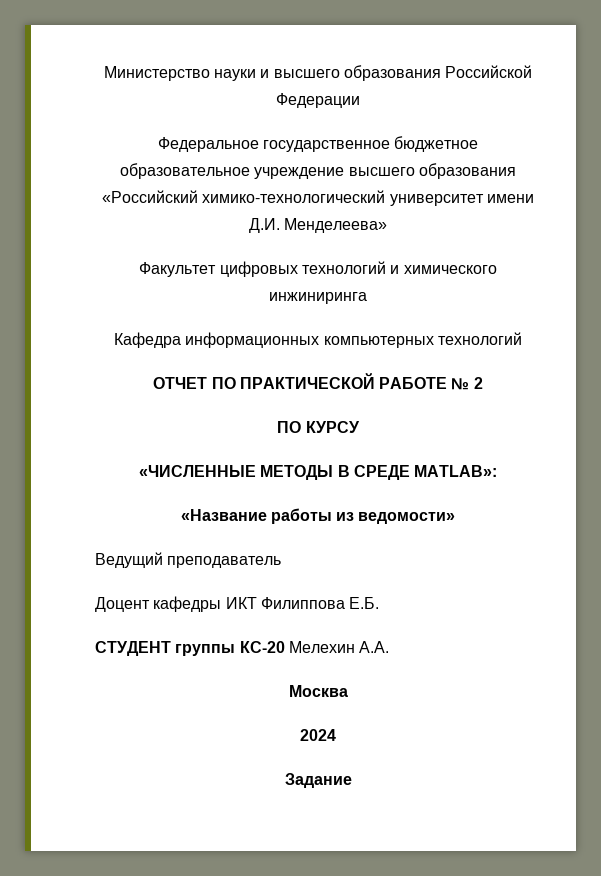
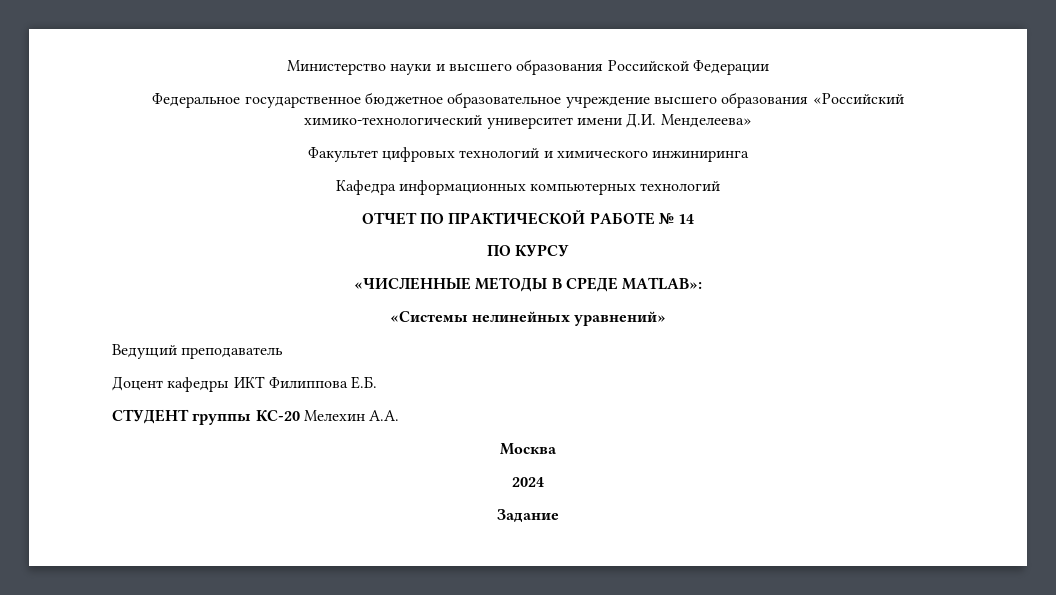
- ОТЧЕТ ПО ПРАКТИЧЕСКОЙ РАБОТЕ № 2
+ ОТЧЕТ ПО ПРАКТИЧЕСКОЙ РАБОТЕ № 14
- «Название работы из ведомости»
+ «Системы нелинейных уравнений»

